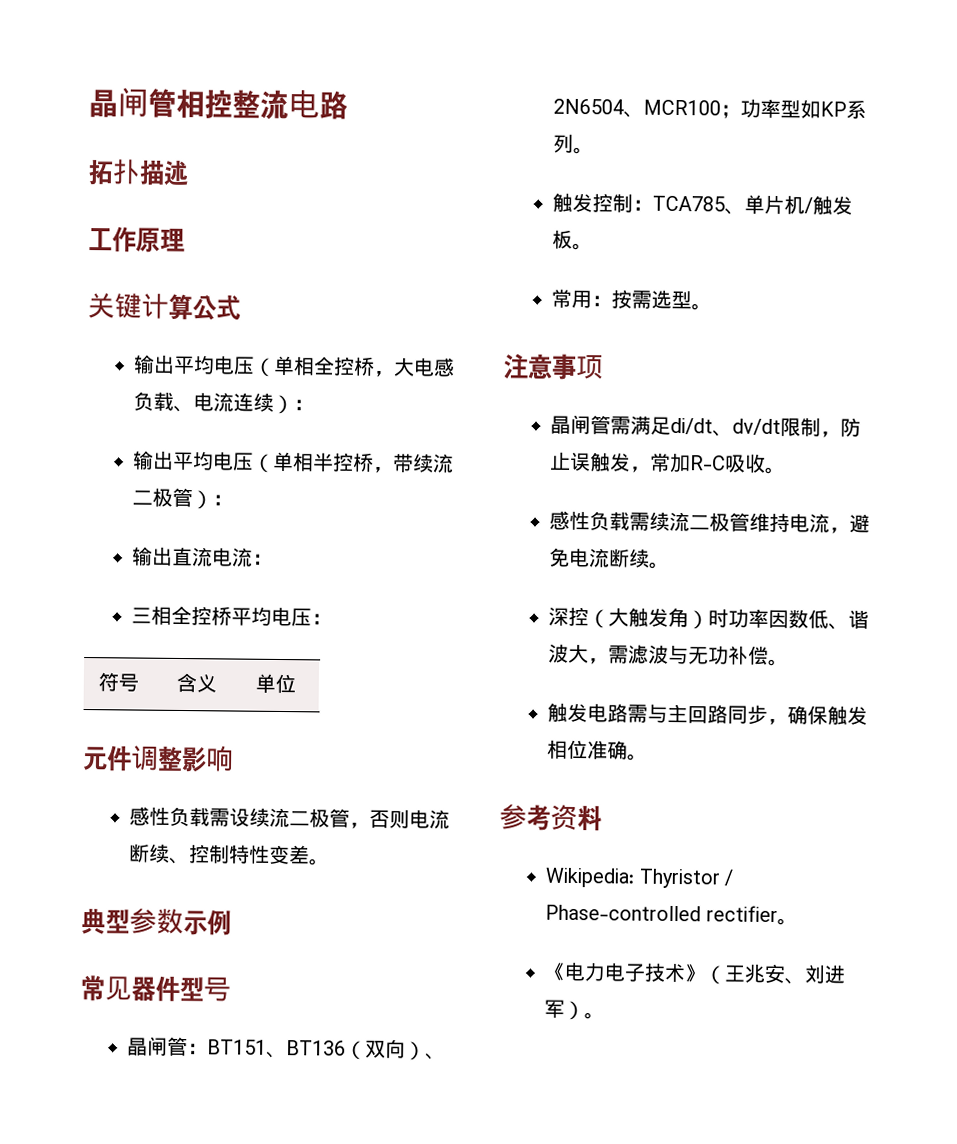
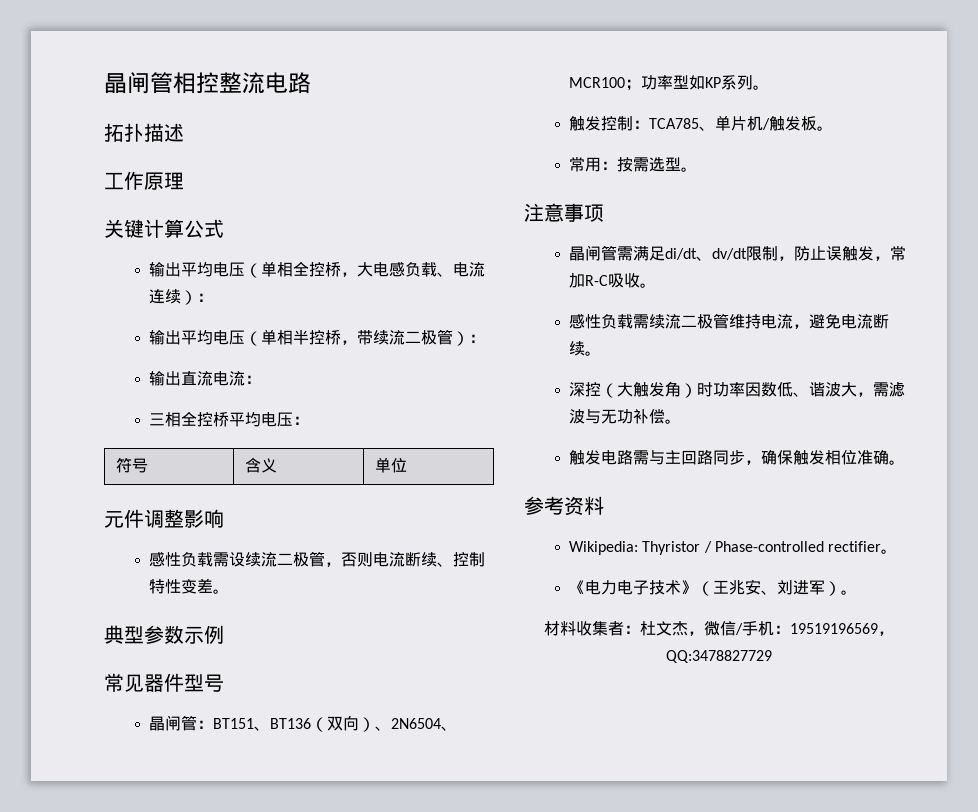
+ 材料收集者：杜文杰，微信/手机：19519196569，QQ:3478827729

